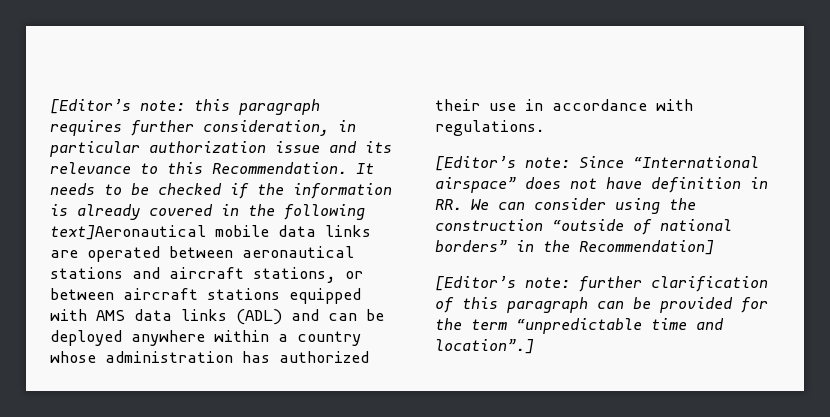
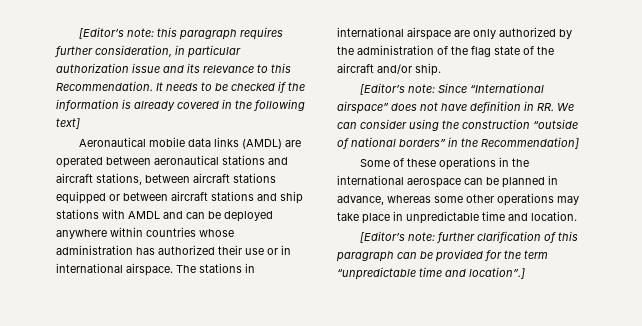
- It needs to be checked if the information is already covered in the following text]Aeronautical mobile data links are operated between aeronautical stations and aircraft stations, or between aircraft stations equipped with AMS data links (ADL) and can be deployed anywhere within a country whose administration has authorized their use in accordance with regulations.
+ It needs to be checked if the information is already covered in the following text]
+ Aeronautical mobile data links (AMDL) are operated between aeronautical stations and aircraft stations, between aircraft stations equipped or between aircraft stations and ship stations with AMDL and can be deployed anywhere within countries whose administration has authorized their use or in international airspace. The stations in international airspace are only authorized by the administration of the flag state of the aircraft and/or ship.
+ Some of these operations in the international aerospace can be planned in advance, whereas some other operations may take place in unpredictable time and location.

